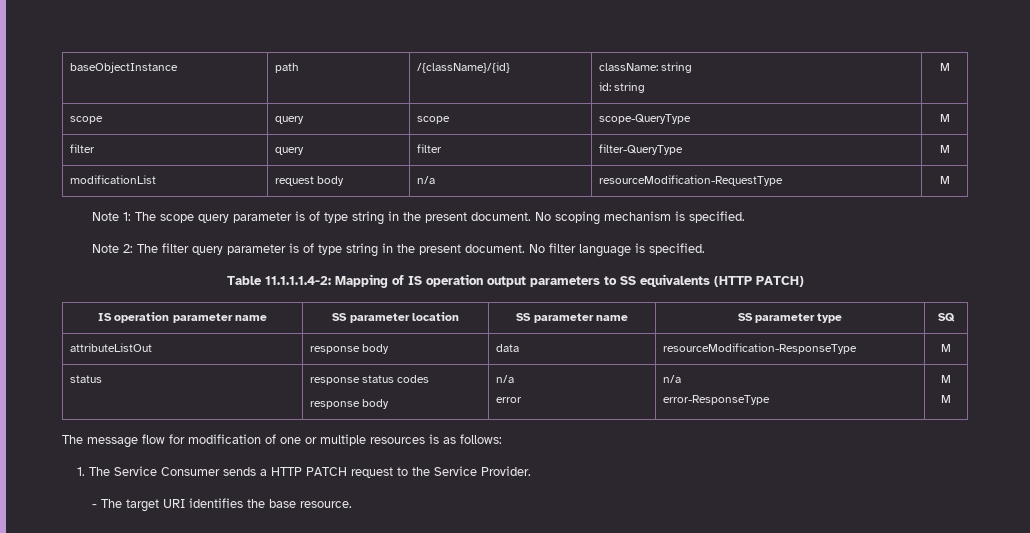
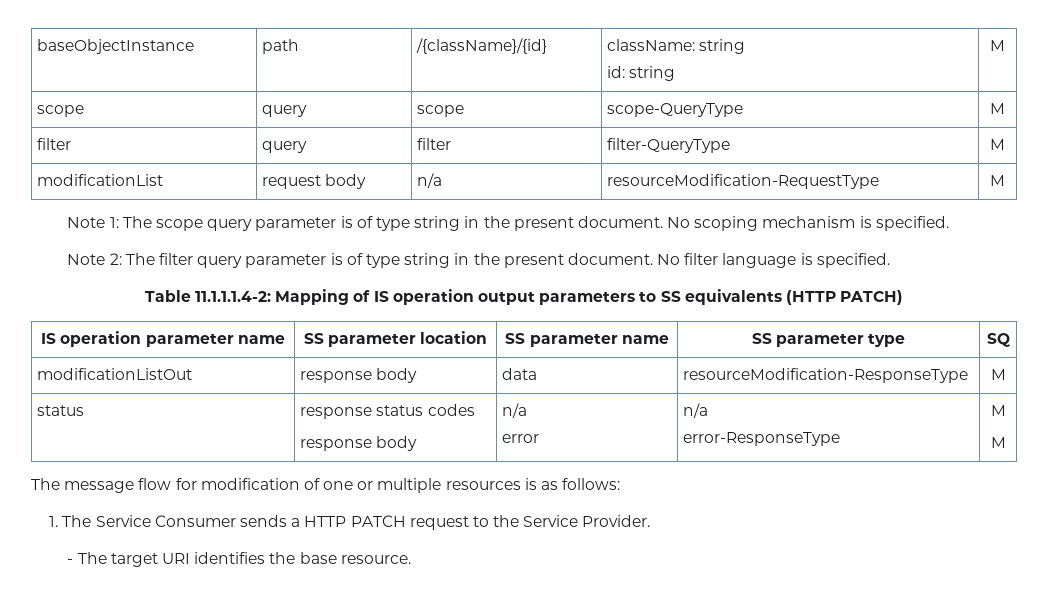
- attributeListOut | response body | data | resourceModification-ResponseType | M
+ modificationListOut | response body | data | resourceModification-ResponseType | M

